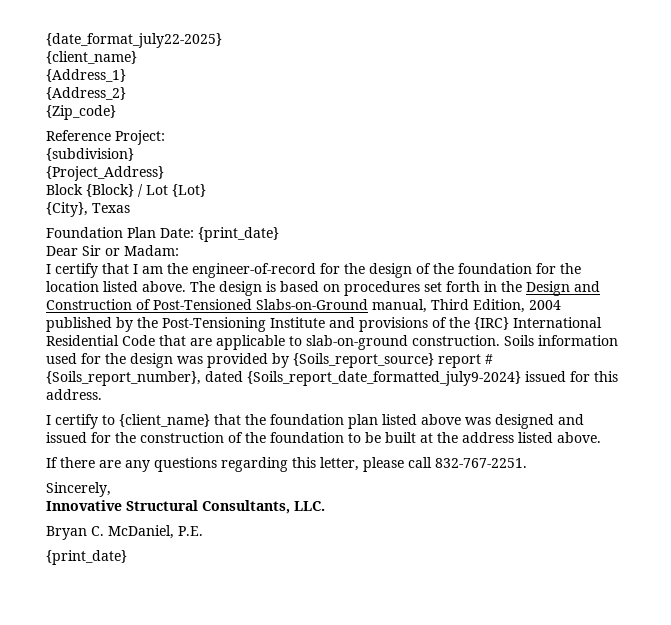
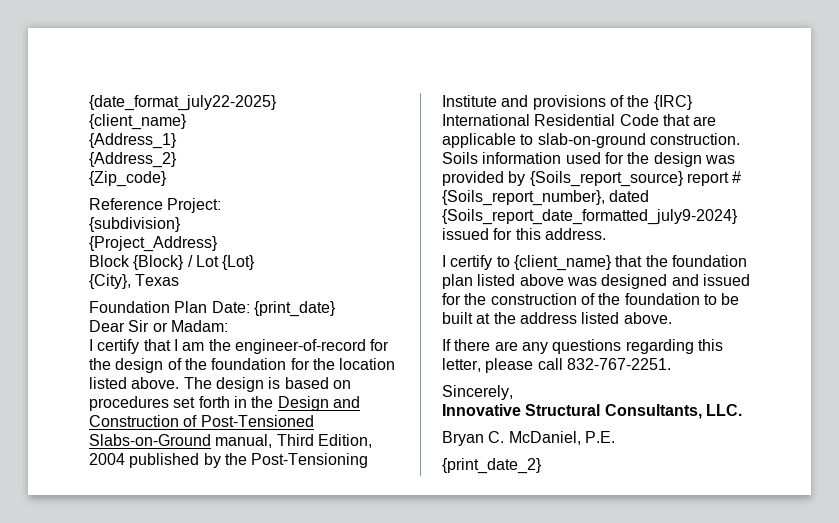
  Bryan C. McDaniel, P.E.
- {print_date}
+ {print_date_2}

